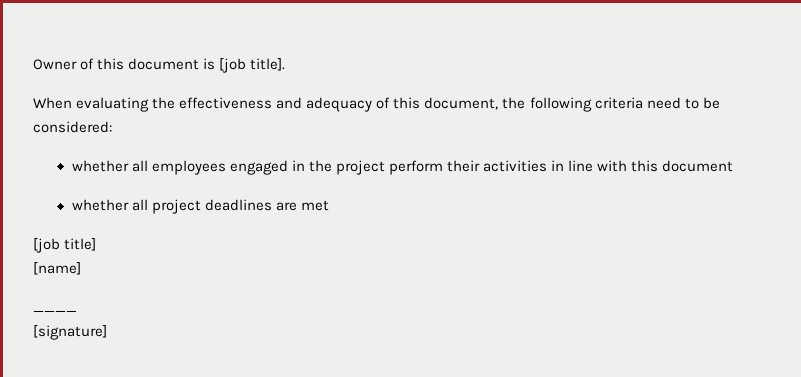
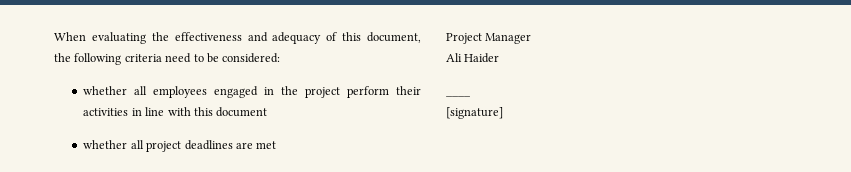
- Owner of this document is [job title].
- [job title]
- [name]
+ Project Manager
+ Ali Haider

